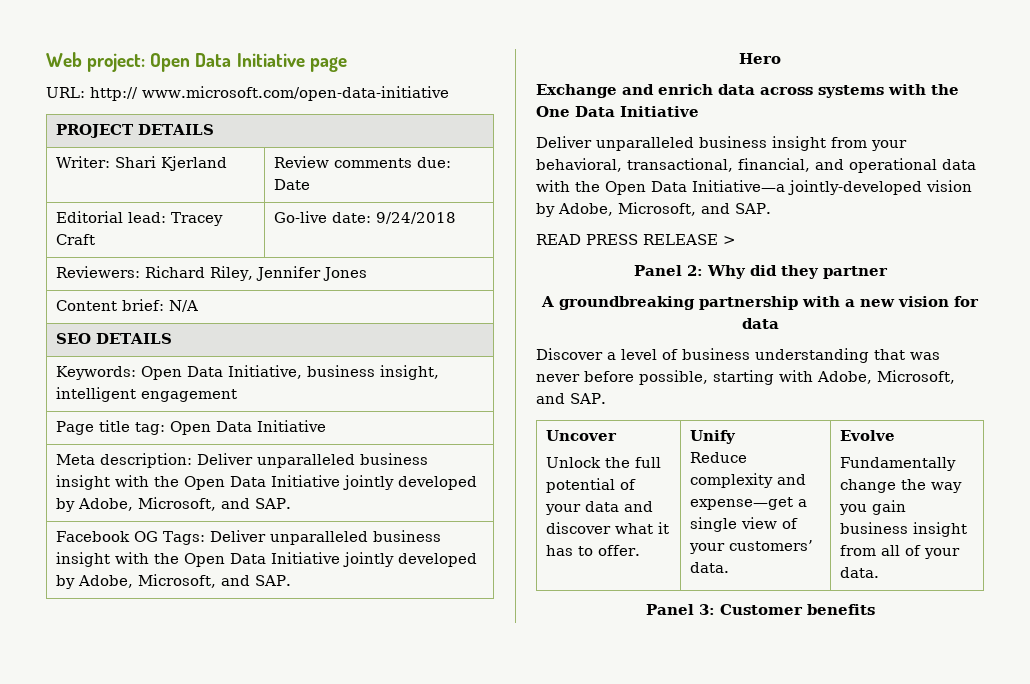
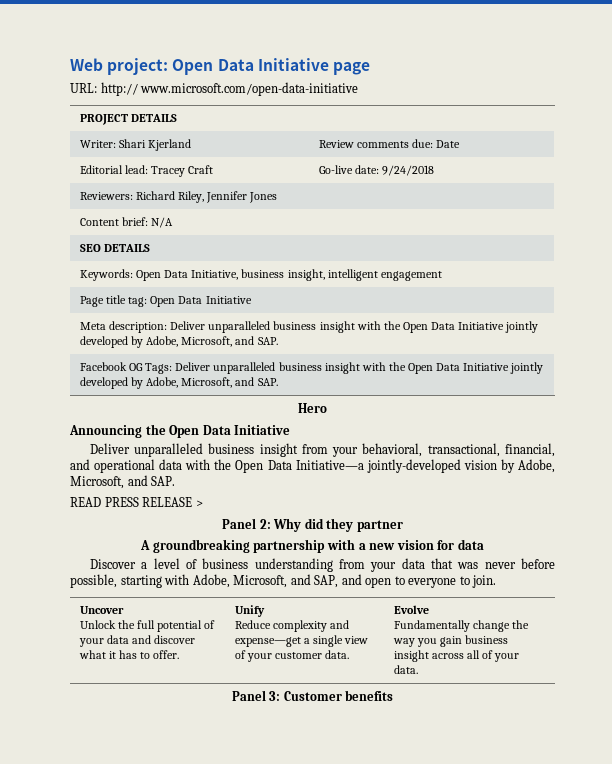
- Exchange and enrich data across systems with the One Data Initiative
+ Announcing the Open Data Initiative
- Discover a level of business understanding that was never before possible, starting with Adobe, Microsoft, and SAP.
+ Discover a level of business understanding from your data that was never before possible, starting with Adobe, Microsoft, and SAP, and open to everyone to join.
- Reduce complexity and expense—get a single view of your customers’ data.
+ Reduce complexity and expense—get a single view of your customer data.
- Fundamentally change the way you gain business insight from all of your data.
+ Fundamentally change the way you gain business insight across all of your data.

